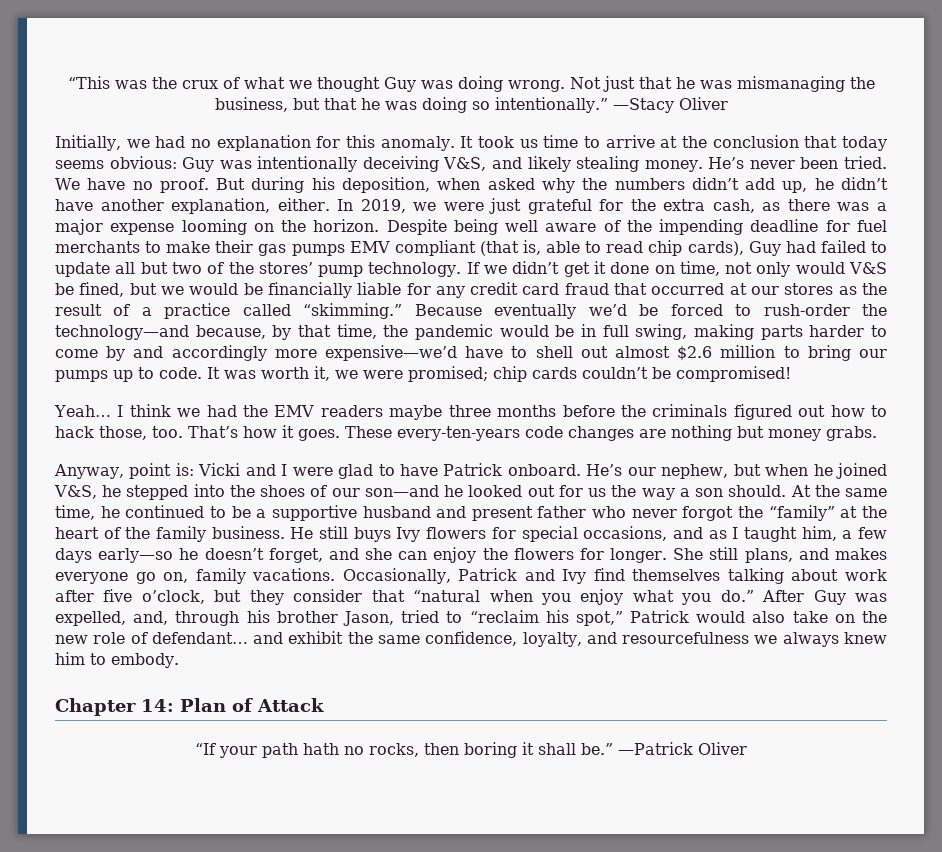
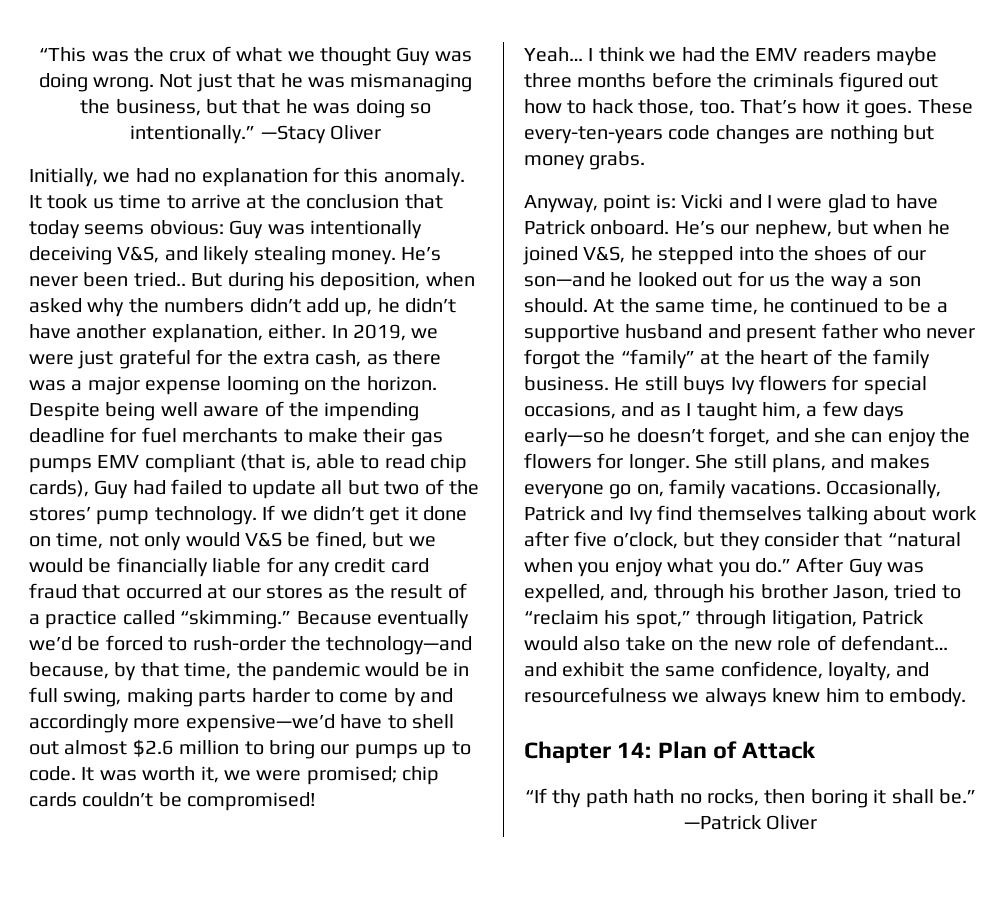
- He’s never been tried. We have no proof.
+ He’s never been tried..
- After Guy was expelled, and, through his brother Jason, tried to “reclaim his spot,” Patrick would also take on the new role of defendant… and exhibit the same confidence, loyalty, and resourcefulness we always knew him to embody.
+ After Guy was expelled, and, through his brother Jason, tried to “reclaim his spot,” through litigation, Patrick would also take on the new role of defendant… and exhibit the same confidence, loyalty, and resourcefulness we always knew him to embody.
- “If your path hath no rocks, then boring it shall be.”
+ “If thy path hath no rocks, then boring it shall be.”

